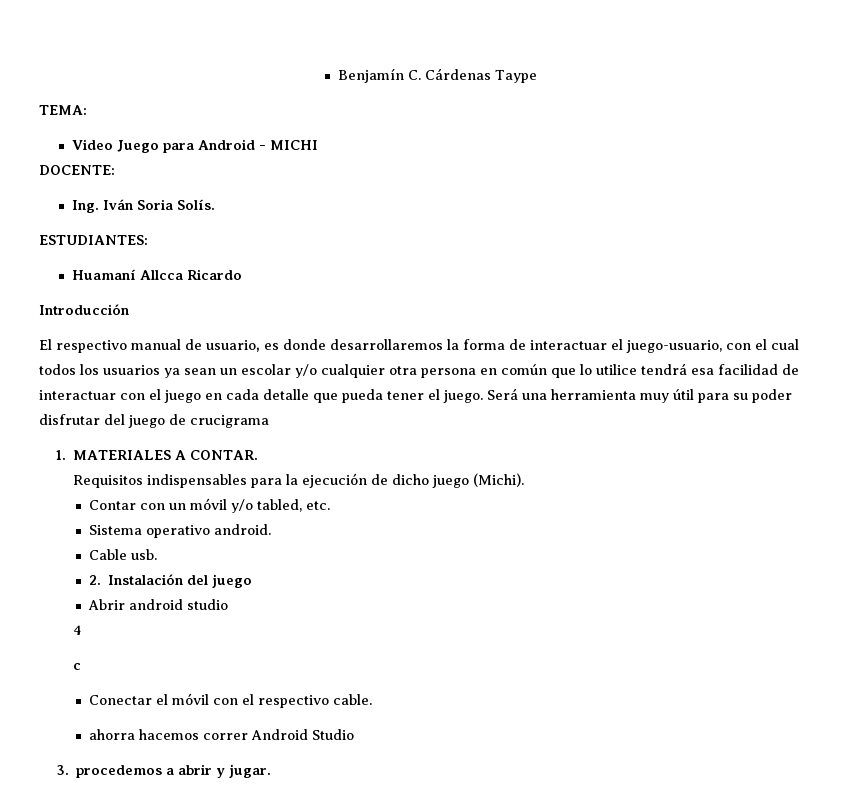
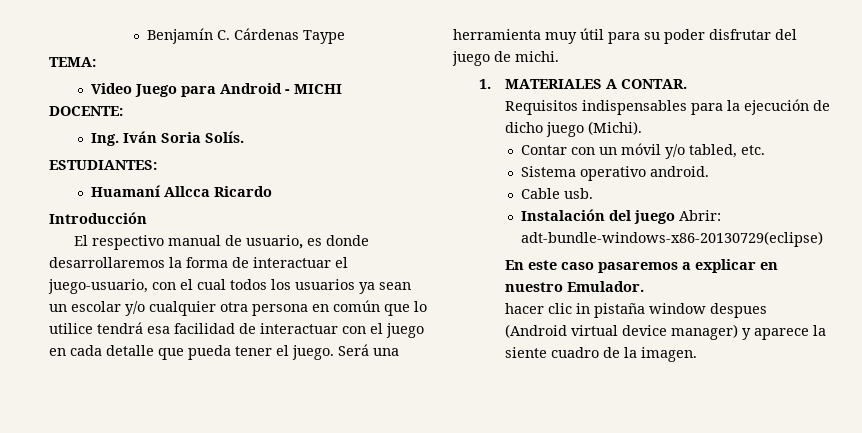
- Será una herramienta muy útil para su poder disfrutar del juego de crucigrama
+ Será una herramienta muy útil para su poder disfrutar del juego de michi.
- 2. Instalación del juego
- Abrir android studio
- 4
- c
- Conectar el móvil con el respectivo cable.
- ahorra hacemos correr Android Studio
- 3. procedemos a abrir y jugar.
+ Instalación del juego Abrir: adt-bundle-windows-x86-20130729(eclipse)
+ En este caso pasaremos a explicar en nuestro Emulador.
+ hacer clic in pistaña window despues (Android virtual device manager) y aparece la siente cuadro de la imagen.

